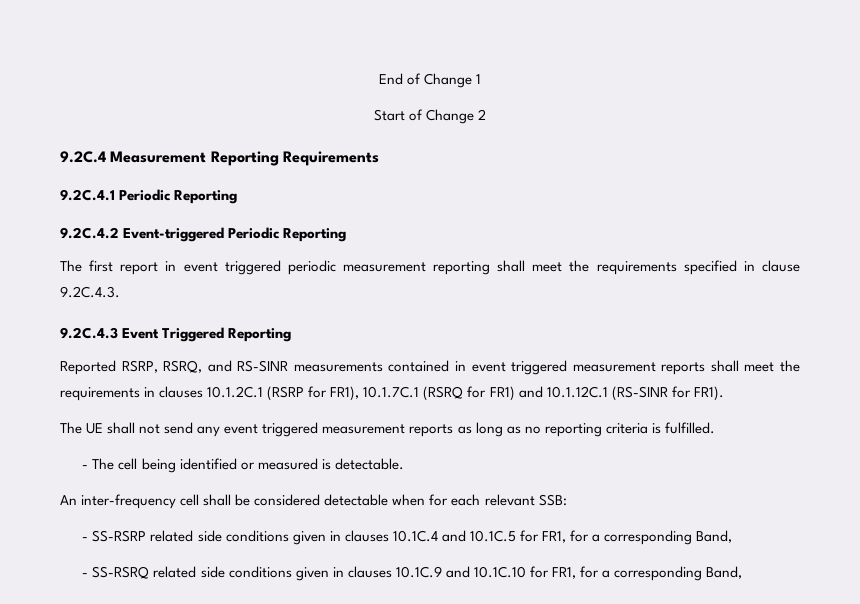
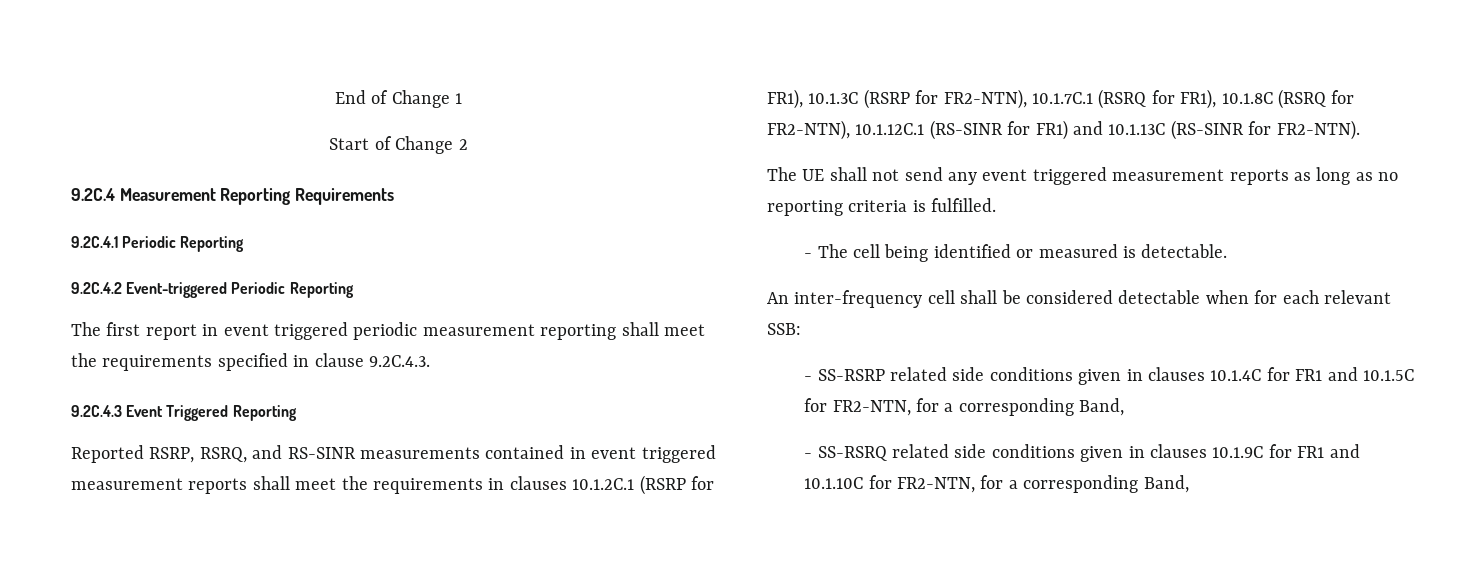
- Reported RSRP, RSRQ, and RS-SINR measurements contained in event triggered measurement reports shall meet the requirements in clauses 10.1.2C.1 (RSRP for FR1), 10.1.7C.1 (RSRQ for FR1) and 10.1.12C.1 (RS-SINR for FR1).
+ Reported RSRP, RSRQ, and RS-SINR measurements contained in event triggered measurement reports shall meet the requirements in clauses 10.1.2C.1 (RSRP for FR1), 10.1.3C (RSRP for FR2-NTN), 10.1.7C.1 (RSRQ for FR1), 10.1.8C (RSRQ for FR2-NTN), 10.1.12C.1 (RS-SINR for FR1) and 10.1.13C (RS-SINR for FR2-NTN).
- - SS-RSRP related side conditions given in clauses 10.1C.4 and 10.1C.5 for FR1, for a corresponding Band,
+ - SS-RSRP related side conditions given in clauses 10.1.4C for FR1 and 10.1.5C for FR2-NTN, for a corresponding Band,
- - SS-RSRQ related side conditions given in clauses 10.1C.9 and 10.1C.10 for FR1, for a corresponding Band,
+ - SS-RSRQ related side conditions given in clauses 10.1.9C for FR1 and 10.1.10C for FR2-NTN, for a corresponding Band,

